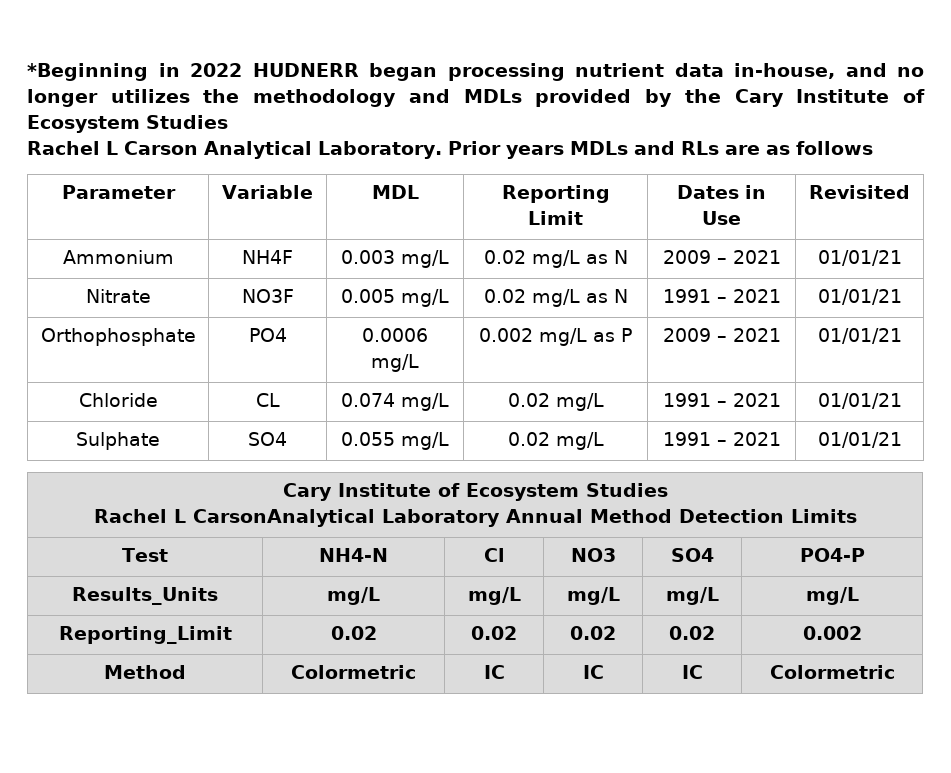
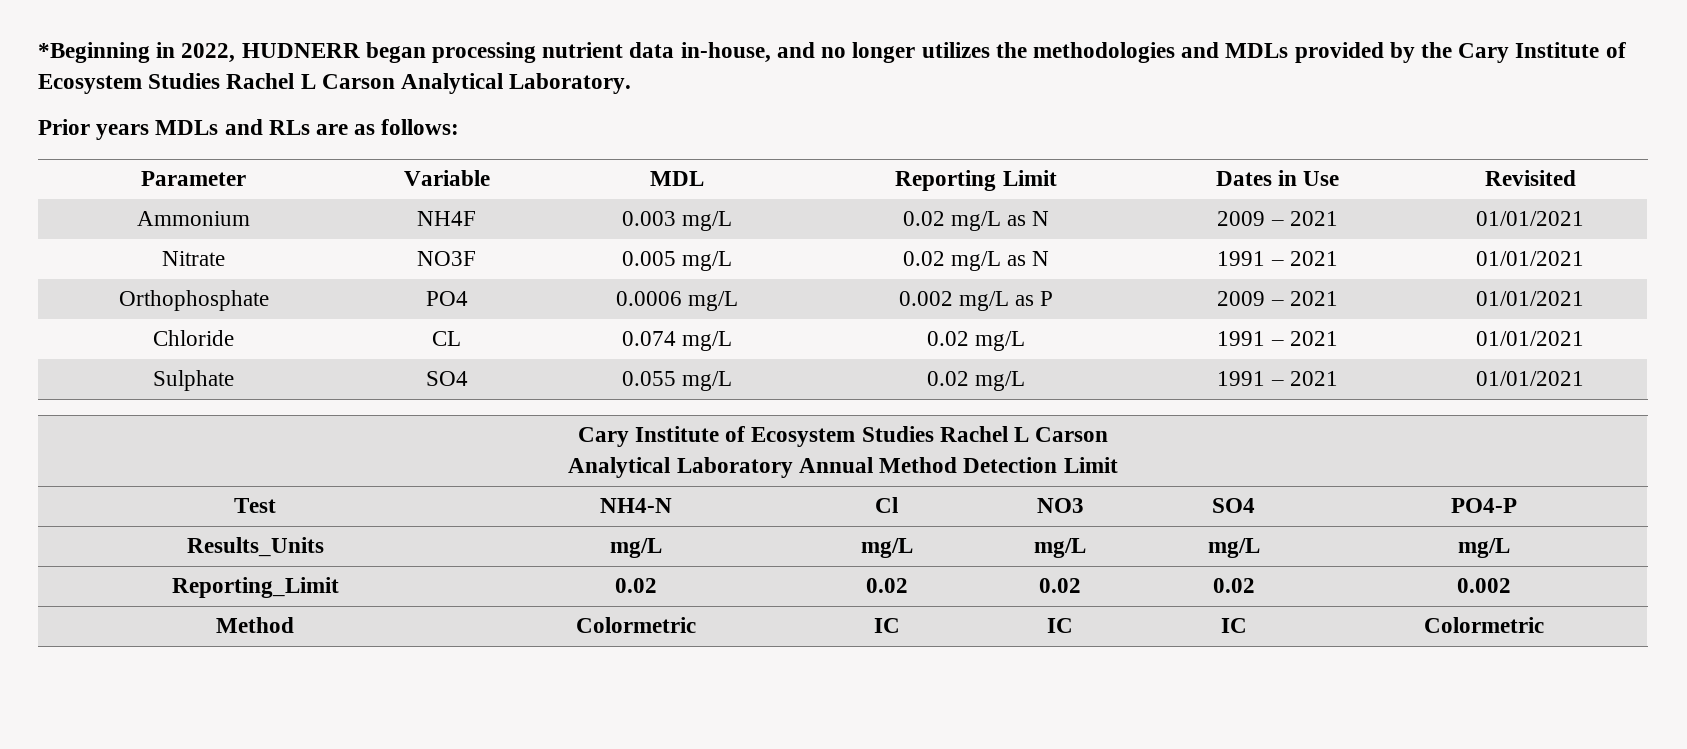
- *Beginning in 2022 HUDNERR began processing nutrient data in-house, and no longer utilizes the methodology and MDLs provided by the Cary Institute of Ecosystem Studies
- Rachel L Carson Analytical Laboratory. Prior years MDLs and RLs are as follows
+ *Beginning in 2022, HUDNERR began processing nutrient data in-house, and no longer utilizes the methodologies and MDLs provided by the Cary Institute of Ecosystem Studies Rachel L Carson Analytical Laboratory.
+ Prior years MDLs and RLs are as follows:
- Ammonium | NH4F | 0.003 mg/L | 0.02 mg/L as N | 2009 – 2021 | 01/01/21
+ Ammonium | NH4F | 0.003 mg/L | 0.02 mg/L as N | 2009 – 2021 | 01/01/2021
- Nitrate | NO3F | 0.005 mg/L | 0.02 mg/L as N | 1991 – 2021 | 01/01/21
+ Nitrate | NO3F | 0.005 mg/L | 0.02 mg/L as N | 1991 – 2021 | 01/01/2021
- Orthophosphate | PO4 | 0.0006 mg/L | 0.002 mg/L as P | 2009 – 2021 | 01/01/21
+ Orthophosphate | PO4 | 0.0006 mg/L | 0.002 mg/L as P | 2009 – 2021 | 01/01/2021
- Chloride | CL | 0.074 mg/L | 0.02 mg/L | 1991 – 2021 | 01/01/21
+ Chloride | CL | 0.074 mg/L | 0.02 mg/L | 1991 – 2021 | 01/01/2021
- Sulphate | SO4 | 0.055 mg/L | 0.02 mg/L | 1991 – 2021 | 01/01/21
- Cary Institute of Ecosystem Studies
- Rachel L CarsonAnalytical Laboratory Annual Method Detection Limits
+ Sulphate | SO4 | 0.055 mg/L | 0.02 mg/L | 1991 – 2021 | 01/01/2021
+ Cary Institute of Ecosystem Studies Rachel L Carson
+ Analytical Laboratory Annual Method Detection Limit

